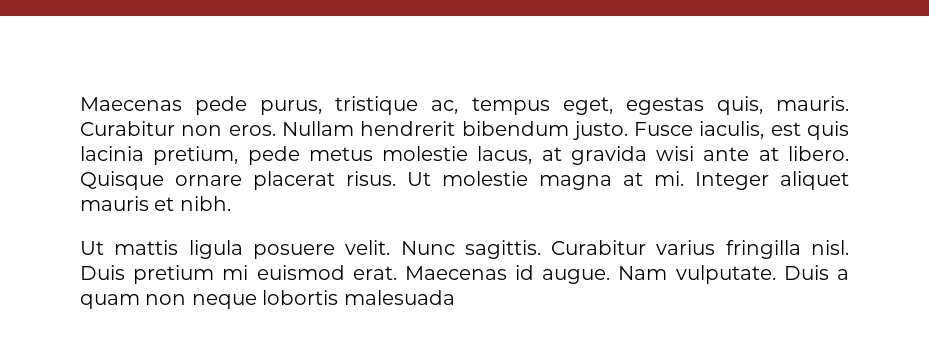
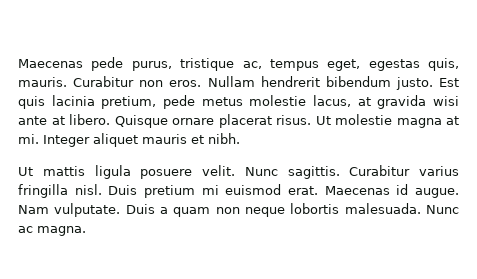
- Fusce iaculis, est quis lacinia pretium, pede metus molestie lacus, at gravida wisi ante at libero.
+ Est quis lacinia pretium, pede metus molestie lacus, at gravida wisi ante at libero.
- Duis a quam non neque lobortis malesuada
+ Duis a quam non neque lobortis malesuada. Nunc ac magna.

